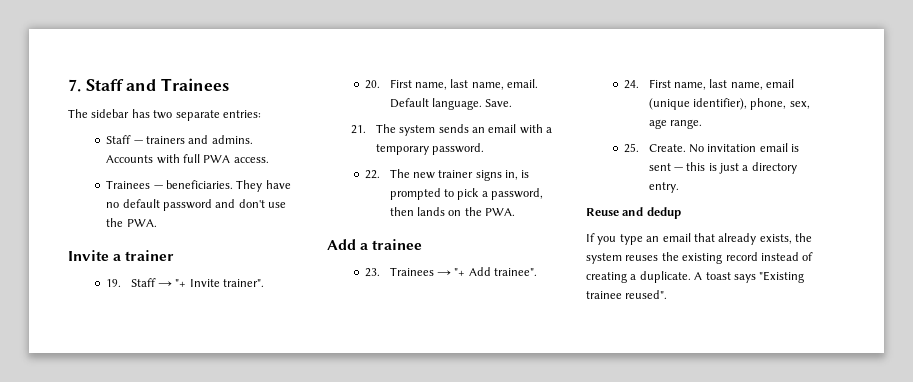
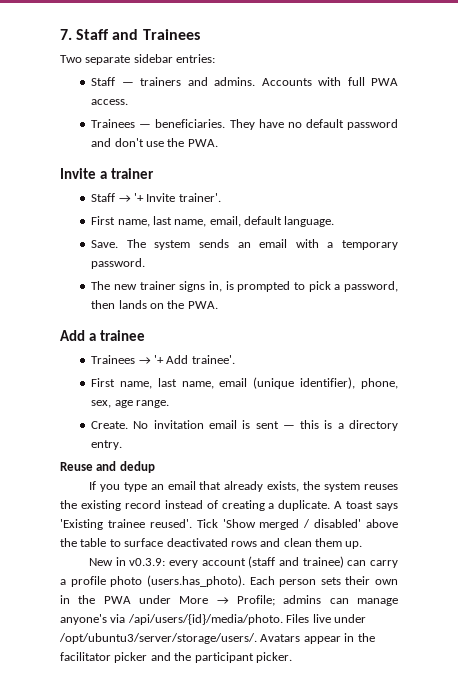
- The sidebar has two separate entries:
+ Two separate sidebar entries:
- 19. Staff → "+ Invite trainer".
- 20. First name, last name, email. Default language. Save.
- 21. The system sends an email with a temporary password.
+ Staff → '+ Invite trainer'.
+ First name, last name, email, default language.
+ Save. The system sends an email with a temporary password.
- 22. The new trainer signs in, is prompted to pick a password, then lands on the PWA.
+ The new trainer signs in, is prompted to pick a password, then lands on the PWA.
- 23. Trainees → "+ Add trainee".
- 24. First name, last name, email (unique identifier), phone, sex, age range.
+ Trainees → '+ Add trainee'.
+ First name, last name, email (unique identifier), phone, sex, age range.
- 25. Create.
+ Create.
- No invitation email is sent — this is just a directory entry.
+ No invitation email is sent — this is a directory entry.
- A toast says "Existing trainee reused".
+ A toast says 'Existing trainee reused'. Tick 'Show merged / disabled' above the table to surface deactivated rows and clean them up.
+ New in v0.3.9: every account (staff and trainee) can carry a profile photo (users.has_photo). Each person sets their own in the PWA under More → Profile; admins can manage anyone's via /api/users/{id}/media/photo. Files live under /opt/ubuntu3/server/storage/users/. Avatars appear in the facilitator picker and the participant picker.

